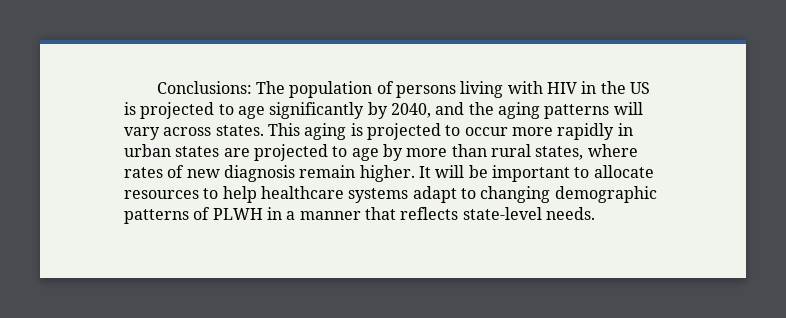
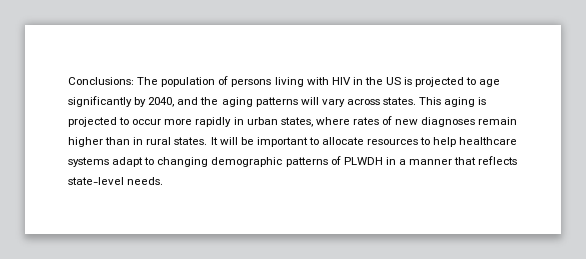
- This aging is projected to occur more rapidly in urban states are projected to age by more than rural states, where rates of new diagnosis remain higher.
+ This aging is projected to occur more rapidly in urban states, where rates of new diagnoses remain higher than in rural states.
- It will be important to allocate resources to help healthcare systems adapt to changing demographic patterns of PLWH in a manner that reflects state-level needs.
+ It will be important to allocate resources to help healthcare systems adapt to changing demographic patterns of PLWDH in a manner that reflects state-level needs.

